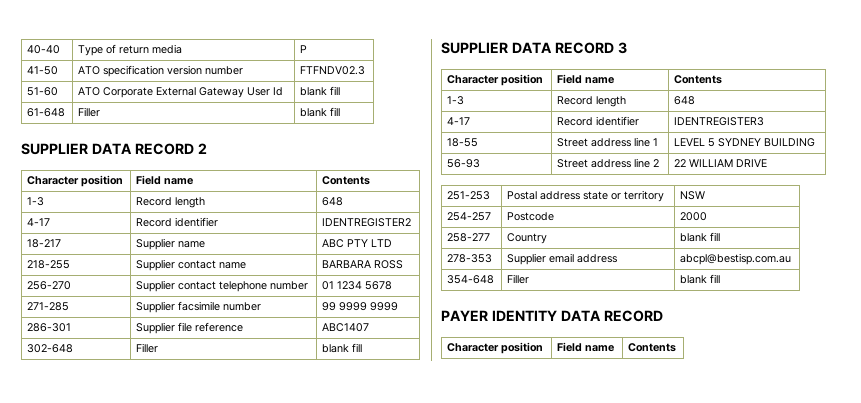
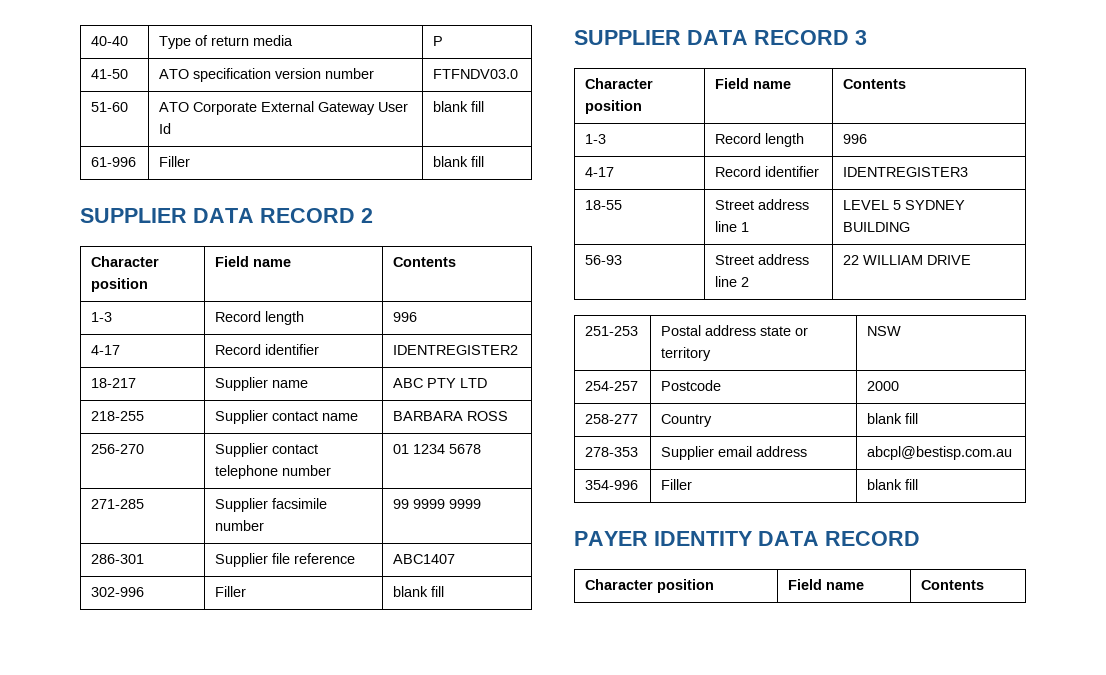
- 41-50 | ATO specification version number | FTFNDV02.3
+ 41-50 | ATO specification version number | FTFNDV03.0
- 61-648 | Filler | blank fill
+ 61-996 | Filler | blank fill
  SUPPLIER DATA RECORD 2
  Character position | Field name | Contents
- 1-3 | Record length | 648
+ 1-3 | Record length | 996
- 302-648 | Filler | blank fill
+ 302-996 | Filler | blank fill
  SUPPLIER DATA RECORD 3
  Character position | Field name | Contents
- 1-3 | Record length | 648
+ 1-3 | Record length | 996
- 354-648 | Filler | blank fill
+ 354-996 | Filler | blank fill

